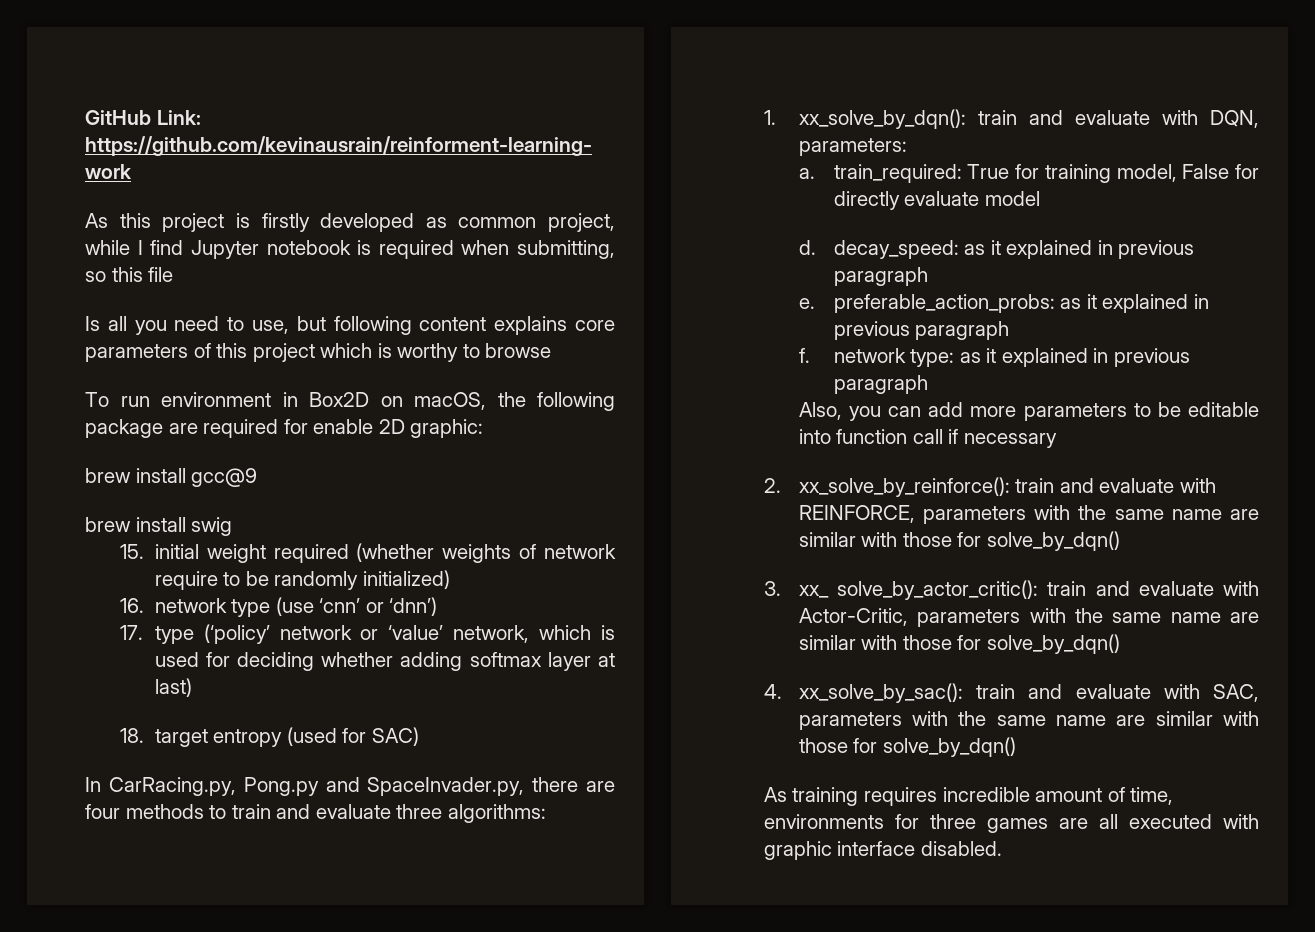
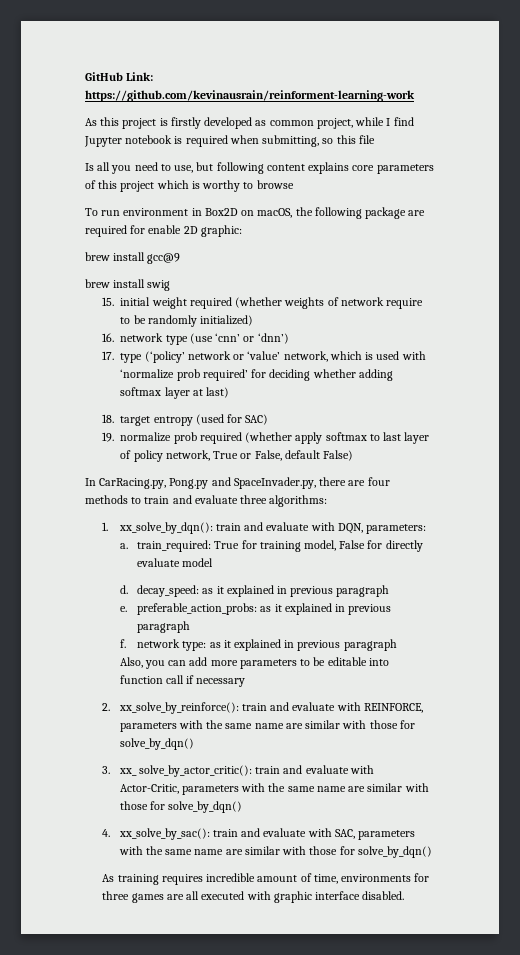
- 17. type (‘policy’ network or ‘value’ network, which is used for deciding whether adding softmax layer at last)
+ 17. type (‘policy’ network or ‘value’ network, which is used with ‘normalize prob required’ for deciding whether adding softmax layer at last)
+ 19. normalize prob required (whether apply softmax to last layer of policy network, True or False, default False)

